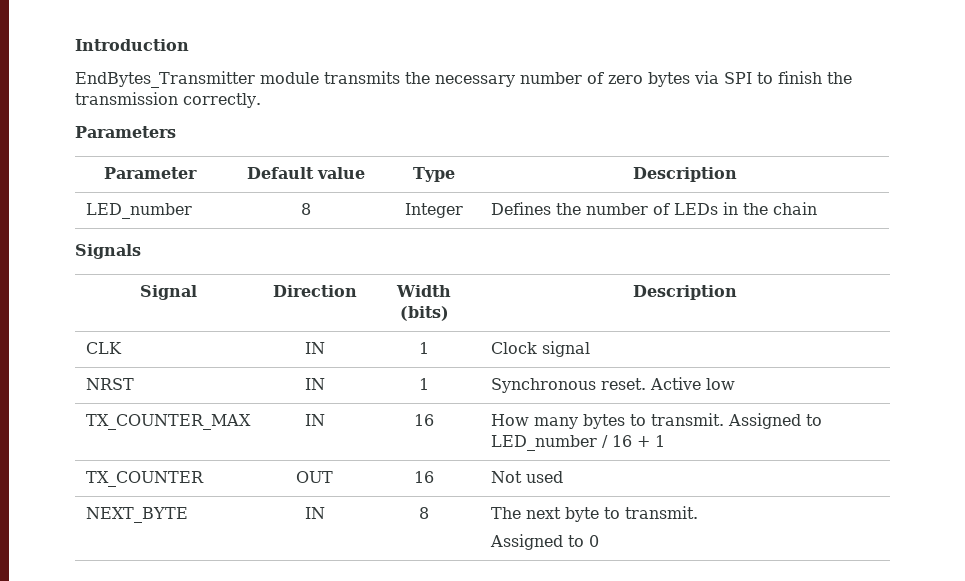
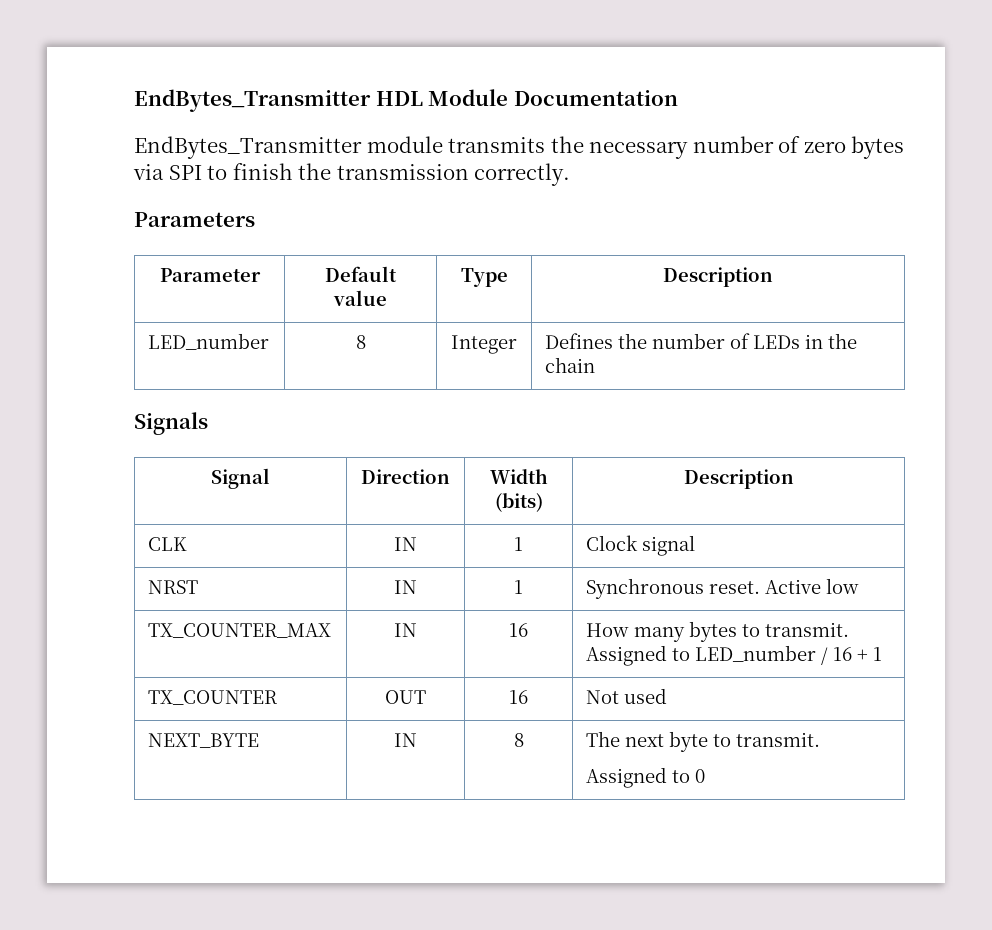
- Introduction
+ EndBytes_Transmitter HDL Module Documentation

